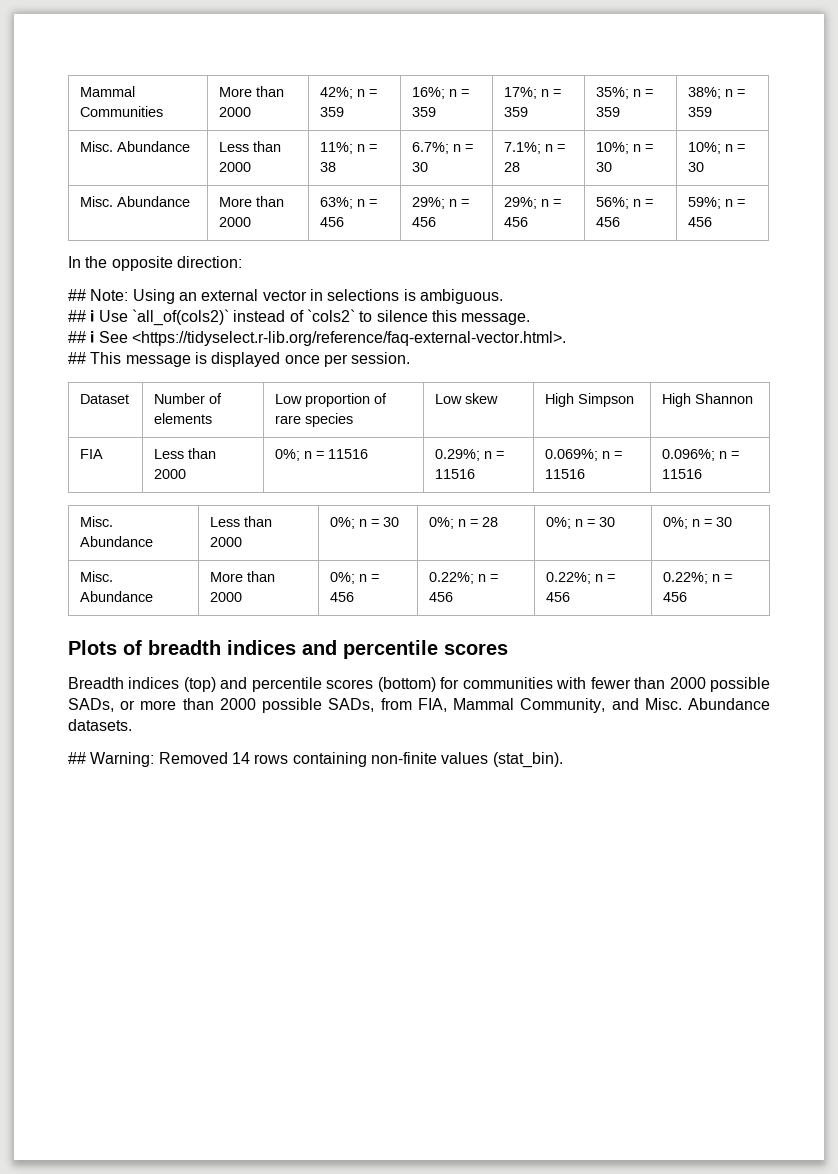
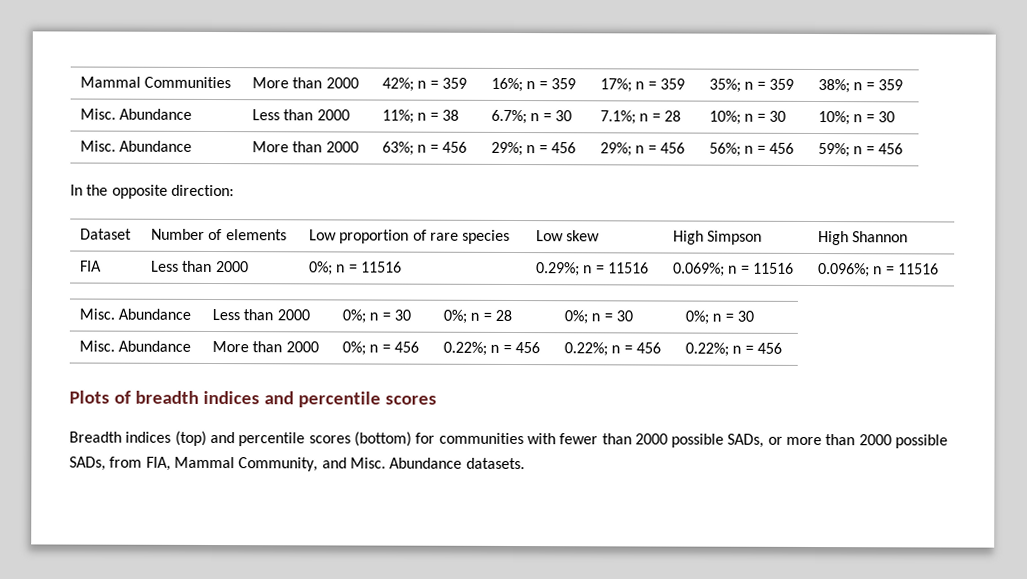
- ## Note: Using an external vector in selections is ambiguous.
- ## ℹ Use `all_of(cols2)` instead of `cols2` to silence this message.
- ## ℹ See <https://tidyselect.r-lib.org/reference/faq-external-vector.html>.
- ## This message is displayed once per session.
- ## Warning: Removed 14 rows containing non-finite values (stat_bin).

